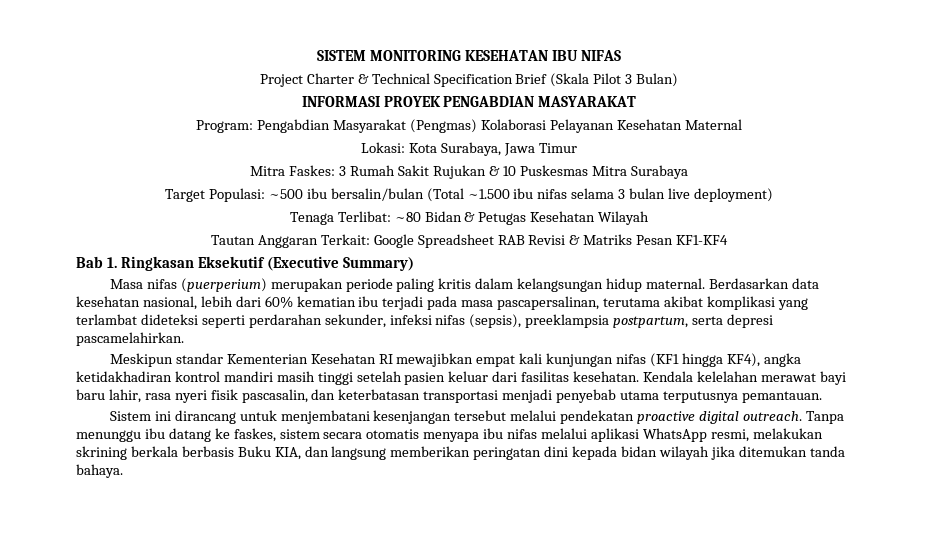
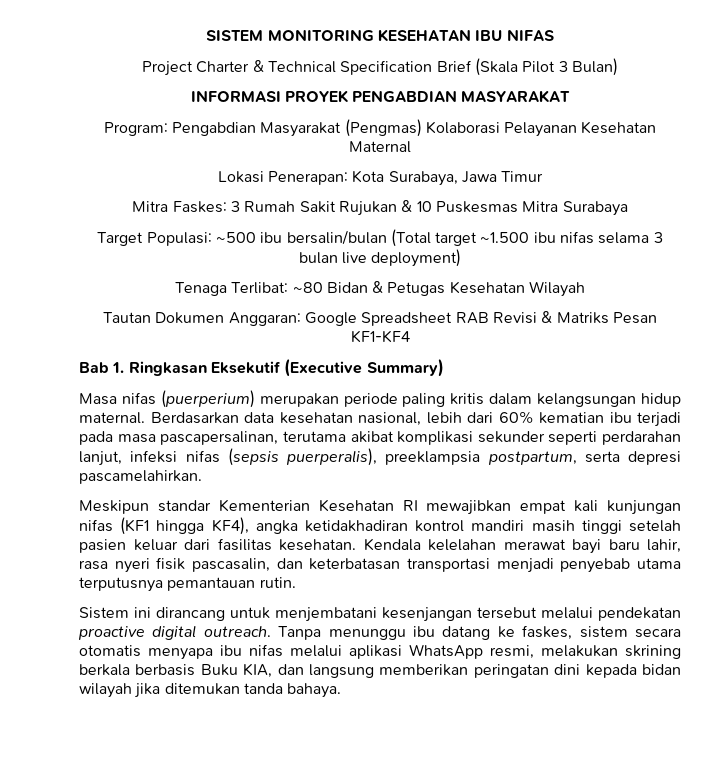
- Lokasi: Kota Surabaya, Jawa Timur
+ Lokasi Penerapan: Kota Surabaya, Jawa Timur
- Target Populasi: ~500 ibu bersalin/bulan (Total ~1.500 ibu nifas selama 3 bulan live deployment)
+ Target Populasi: ~500 ibu bersalin/bulan (Total target ~1.500 ibu nifas selama 3 bulan live deployment)
- Tautan Anggaran Terkait: Google Spreadsheet RAB Revisi & Matriks Pesan KF1-KF4
+ Tautan Dokumen Anggaran: Google Spreadsheet RAB Revisi & Matriks Pesan KF1-KF4
- Berdasarkan data kesehatan nasional, lebih dari 60% kematian ibu terjadi pada masa pascapersalinan, terutama akibat komplikasi yang terlambat dideteksi seperti perdarahan sekunder, infeksi nifas (sepsis), preeklampsia postpartum, serta depresi pascamelahirkan.
+ Berdasarkan data kesehatan nasional, lebih dari 60% kematian ibu terjadi pada masa pascapersalinan, terutama akibat komplikasi sekunder seperti perdarahan lanjut, infeksi nifas (sepsis puerperalis), preeklampsia postpartum, serta depresi pascamelahirkan.
- Kendala kelelahan merawat bayi baru lahir, rasa nyeri fisik pascasalin, dan keterbatasan transportasi menjadi penyebab utama terputusnya pemantauan.
+ Kendala kelelahan merawat bayi baru lahir, rasa nyeri fisik pascasalin, dan keterbatasan transportasi menjadi penyebab utama terputusnya pemantauan rutin.

